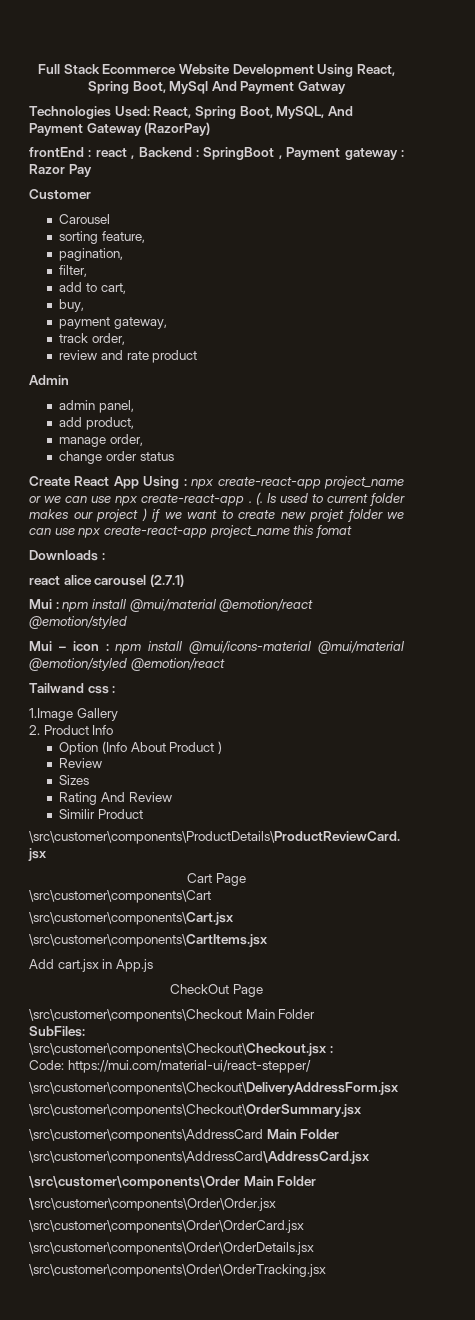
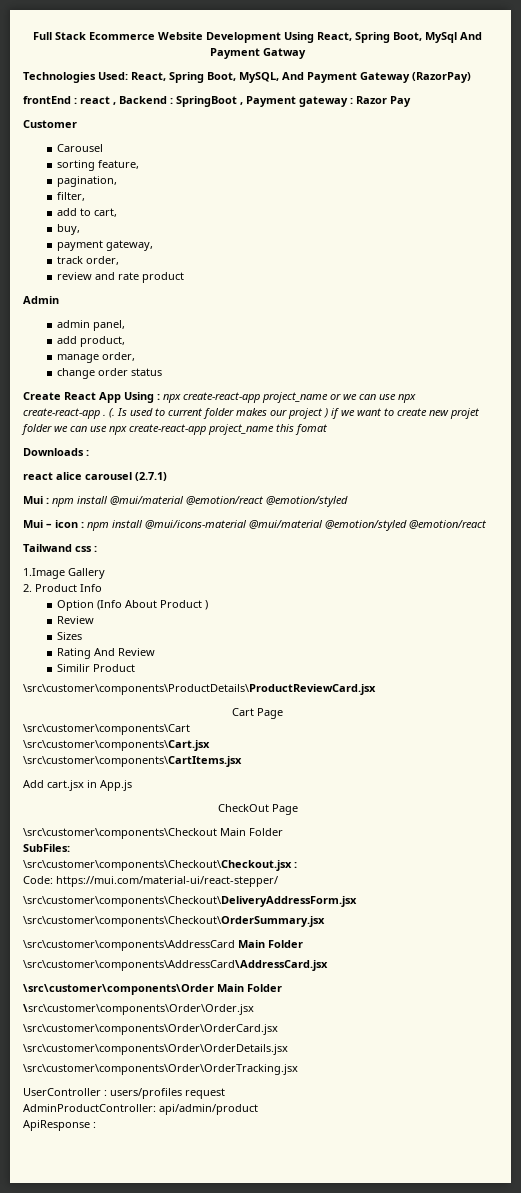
+ UserController : users/profiles request
+ AdminProductController: api/admin/product
+ ApiResponse :

